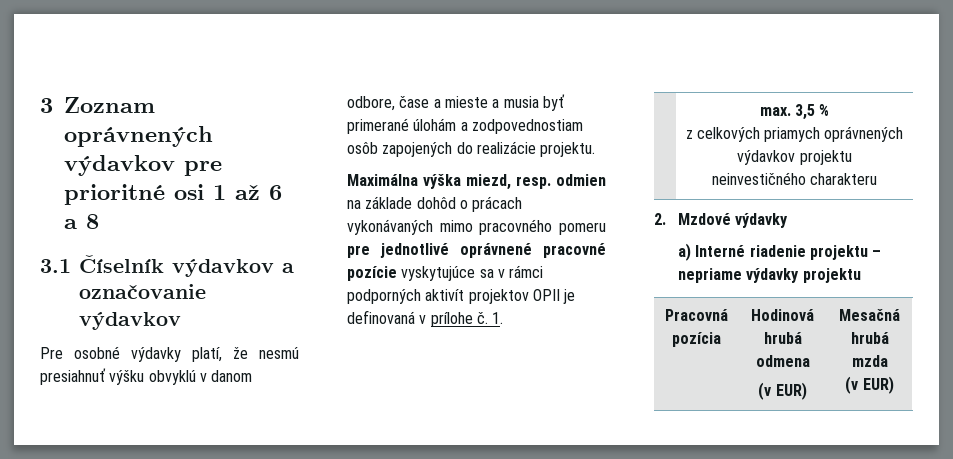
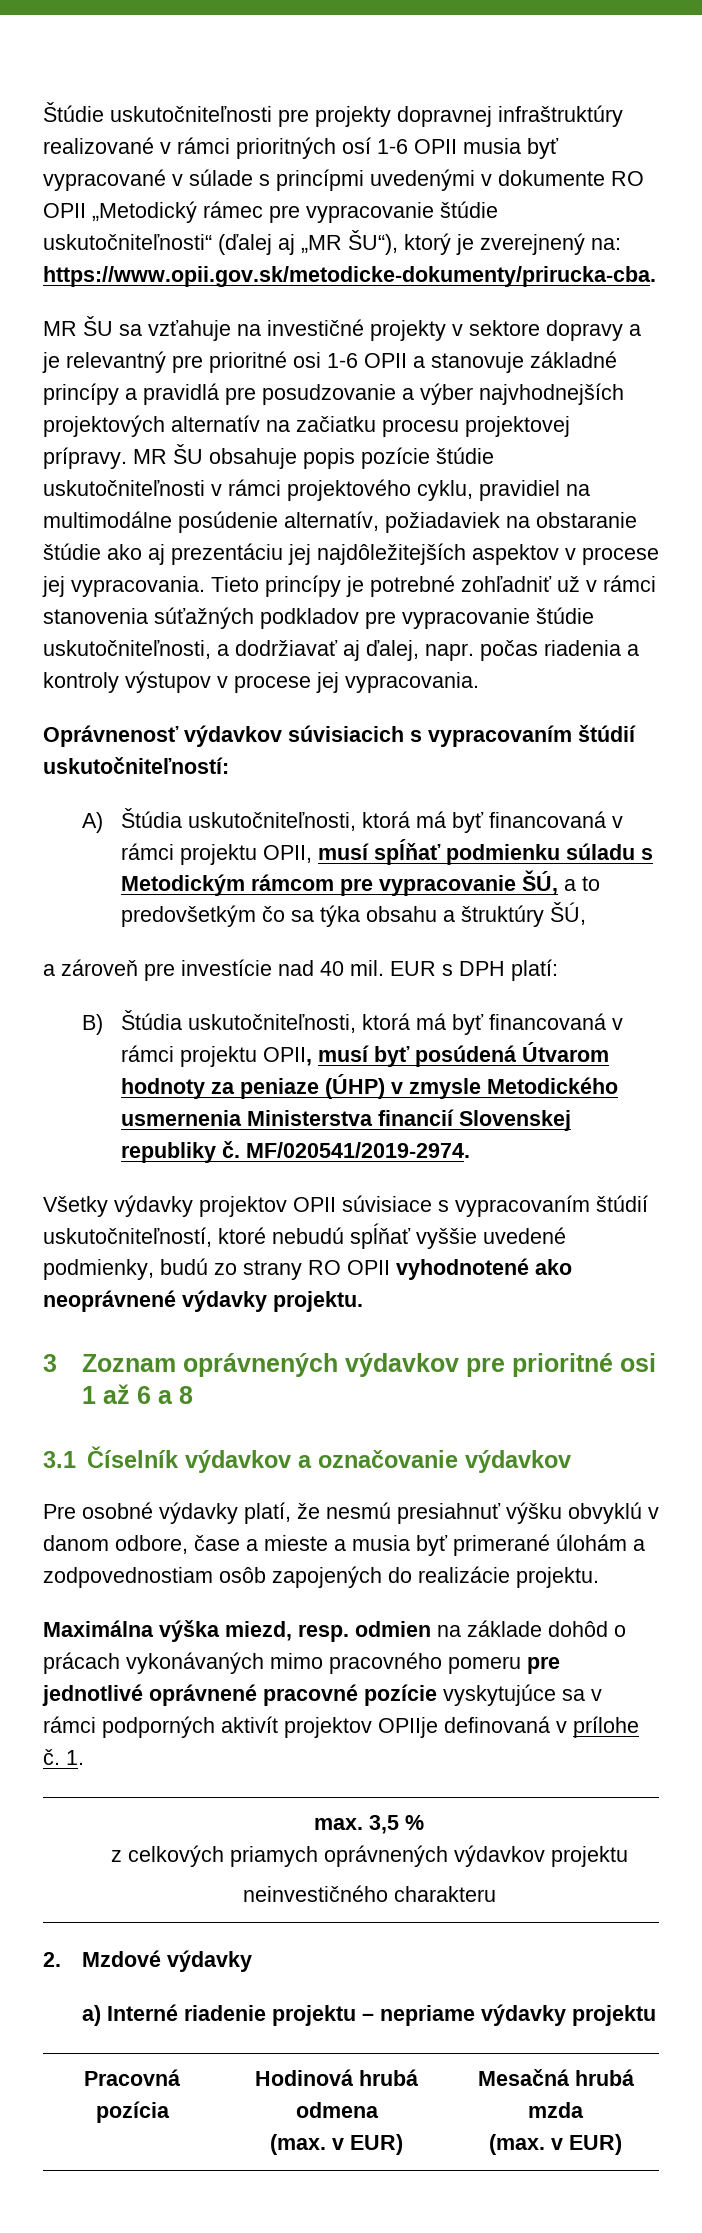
+ Štúdie uskutočniteľnosti pre projekty dopravnej infraštruktúry realizované v rámci prioritných osí 1-6 OPII musia byť vypracované v súlade s princípmi uvedenými v dokumente RO OPII „Metodický rámec pre vypracovanie štúdie uskutočniteľnosti“ (ďalej aj „MR ŠU“), ktorý je zverejnený na: https://www.opii.gov.sk/metodicke-dokumenty/prirucka-cba.
+ MR ŠU sa vzťahuje na investičné projekty v sektore dopravy a je relevantný pre prioritné osi 1-6 OPII a stanovuje základné princípy a pravidlá pre posudzovanie a výber najvhodnejších projektových alternatív na začiatku procesu projektovej prípravy. MR ŠU obsahuje popis pozície štúdie uskutočniteľnosti v rámci projektového cyklu, pravidiel na multimodálne posúdenie alternatív, požiadaviek na obstaranie štúdie ako aj prezentáciu jej najdôležitejších aspektov v procese jej vypracovania. Tieto princípy je potrebné zohľadniť už v rámci stanovenia súťažných podkladov pre vypracovanie štúdie uskutočniteľnosti, a dodržiavať aj ďalej, napr. počas riadenia a kontroly výstupov v procese jej vypracovania.
+ Oprávnenosť výdavkov súvisiacich s vypracovaním štúdií uskutočniteľností:
+ A) Štúdia uskutočniteľnosti, ktorá má byť financovaná v rámci projektu OPII, musí spĺňať podmienku súladu s Metodickým rámcom pre vypracovanie ŠÚ, a to predovšetkým čo sa týka obsahu a štruktúry ŠÚ,
+ a zároveň pre investície nad 40 mil. EUR s DPH platí:
+ B) Štúdia uskutočniteľnosti, ktorá má byť financovaná v rámci projektu OPII, musí byť posúdená Útvarom hodnoty za peniaze (ÚHP) v zmysle Metodického usmernenia Ministerstva financií Slovenskej republiky č. MF/020541/2019-2974.
+ Všetky výdavky projektov OPII súvisiace s vypracovaním štúdií uskutočniteľností, ktoré nebudú spĺňať vyššie uvedené podmienky, budú zo strany RO OPII vyhodnotené ako neoprávnené výdavky projektu.
- Maximálna výška miezd, resp. odmien na základe dohôd o prácach vykonávaných mimo pracovného pomeru pre jednotlivé oprávnené pracovné pozície vyskytujúce sa v rámci podporných aktivít projektov OPII je definovaná v prílohe č.
+ Maximálna výška miezd, resp. odmien na základe dohôd o prácach vykonávaných mimo pracovného pomeru pre jednotlivé oprávnené pracovné pozície vyskytujúce sa v rámci podporných aktivít projektov OPIIje definovaná v prílohe č.
  Pracovná pozícia | Hodinová hrubá odmena
- (v EUR) | Mesačná hrubá mzda
- (v EUR)
+ (max. v EUR) | Mesačná hrubá mzda
+ (max. v EUR)

